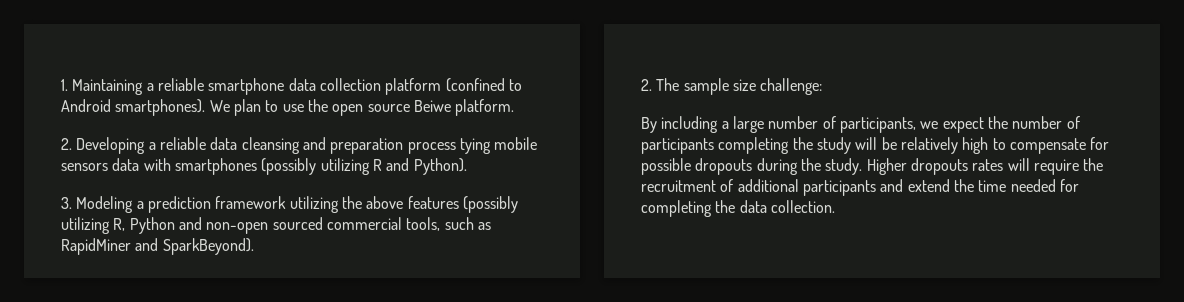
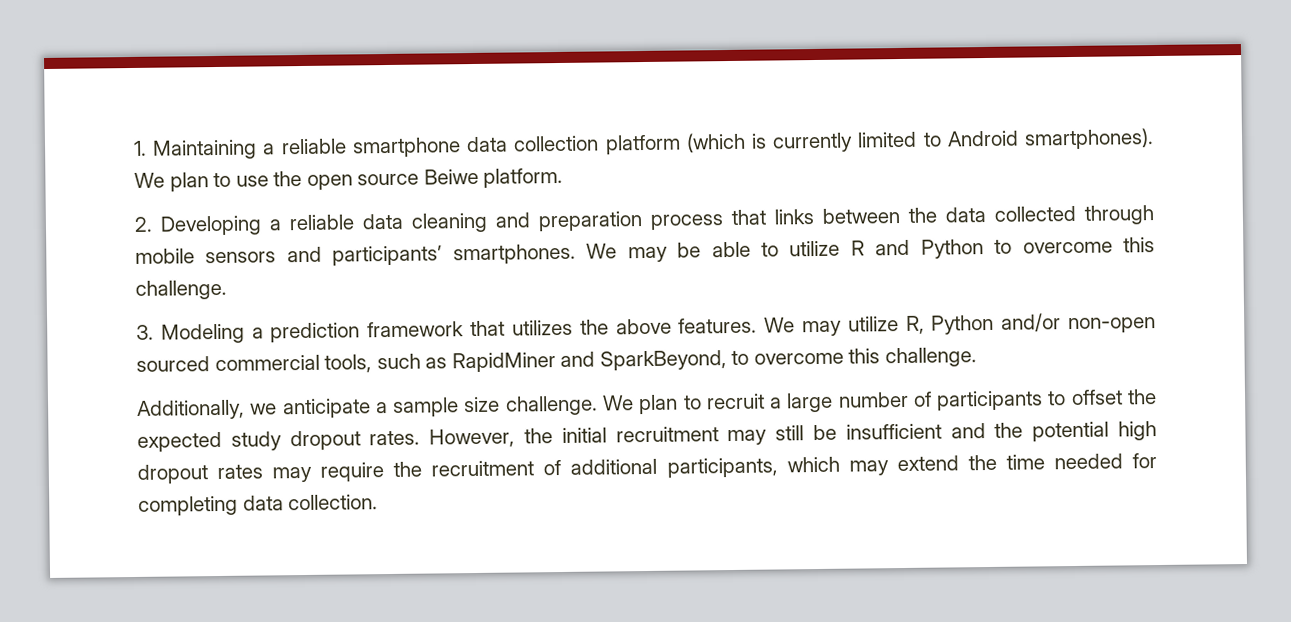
- 1. Maintaining a reliable smartphone data collection platform (confined to Android smartphones).
+ 1. Maintaining a reliable smartphone data collection platform (which is currently limited to Android smartphones).
- 2. Developing a reliable data cleansing and preparation process tying mobile sensors data with smartphones (possibly utilizing R and Python).
+ 2. Developing a reliable data cleaning and preparation process that links between the data collected through mobile sensors and participants’ smartphones. We may be able to utilize R and Python to overcome this challenge.
- 3. Modeling a prediction framework utilizing the above features (possibly utilizing R, Python and non-open sourced commercial tools, such as RapidMiner and SparkBeyond).
- 2. The sample size challenge:
- By including a large number of participants, we expect the number of participants completing the study will be relatively high to compensate for possible dropouts during the study. Higher dropouts rates will require the recruitment of additional participants and extend the time needed for completing the data collection.
+ 3. Modeling a prediction framework that utilizes the above features. We may utilize R, Python and/or non-open sourced commercial tools, such as RapidMiner and SparkBeyond, to overcome this challenge.
+ Additionally, we anticipate a sample size challenge. We plan to recruit a large number of participants to offset the expected study dropout rates. However, the initial recruitment may still be insufficient and the potential high dropout rates may require the recruitment of additional participants, which may extend the time needed for completing data collection.

